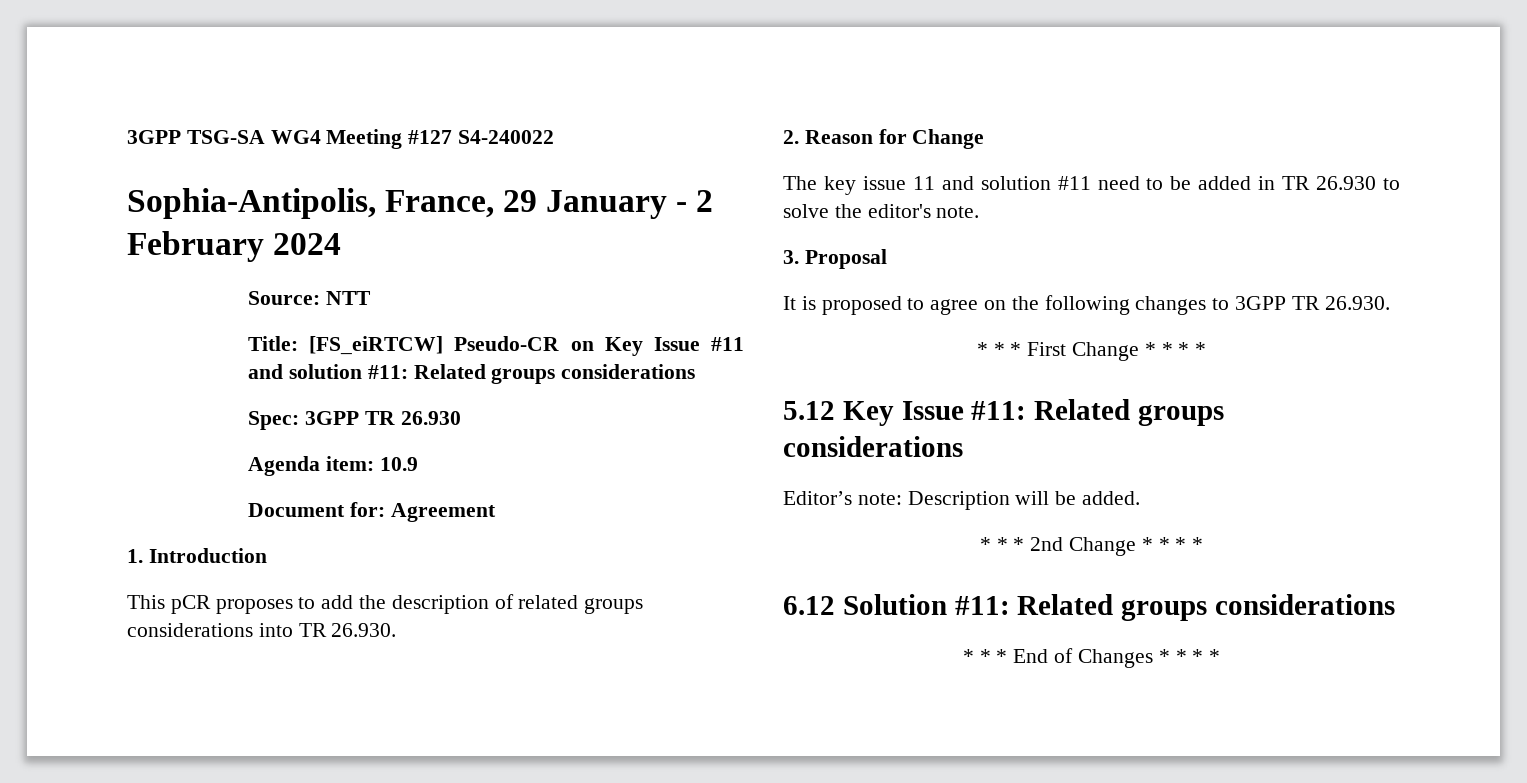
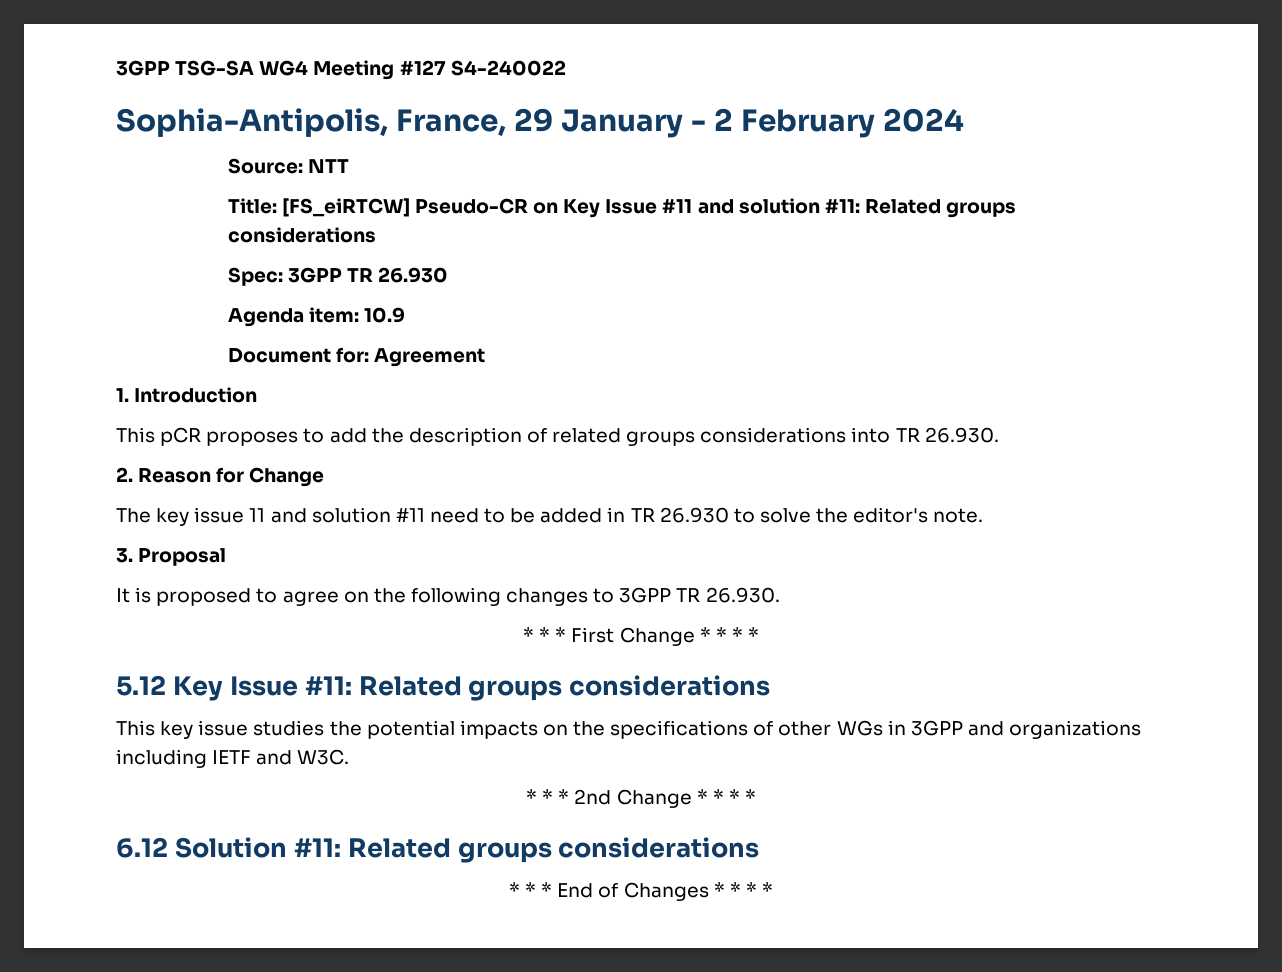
- Editor’s note: Description will be added.
+ This key issue studies the potential impacts on the specifications of other WGs in 3GPP and organizations including IETF and W3C.

